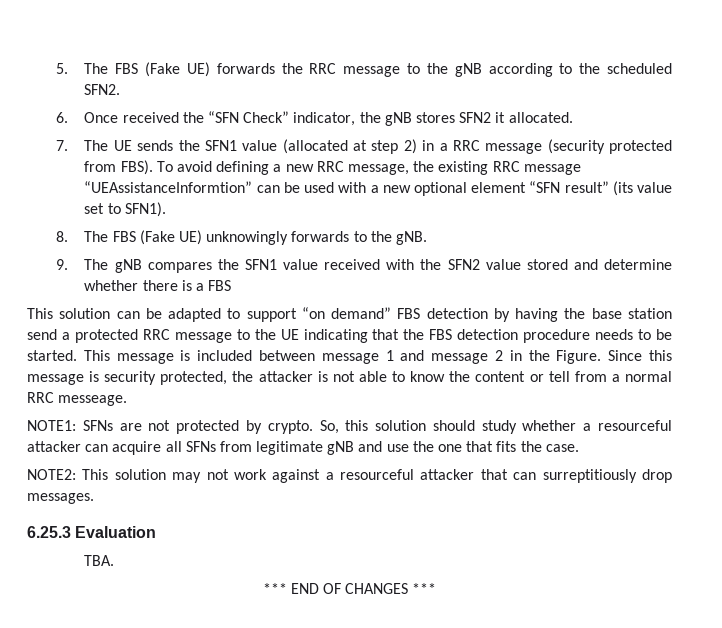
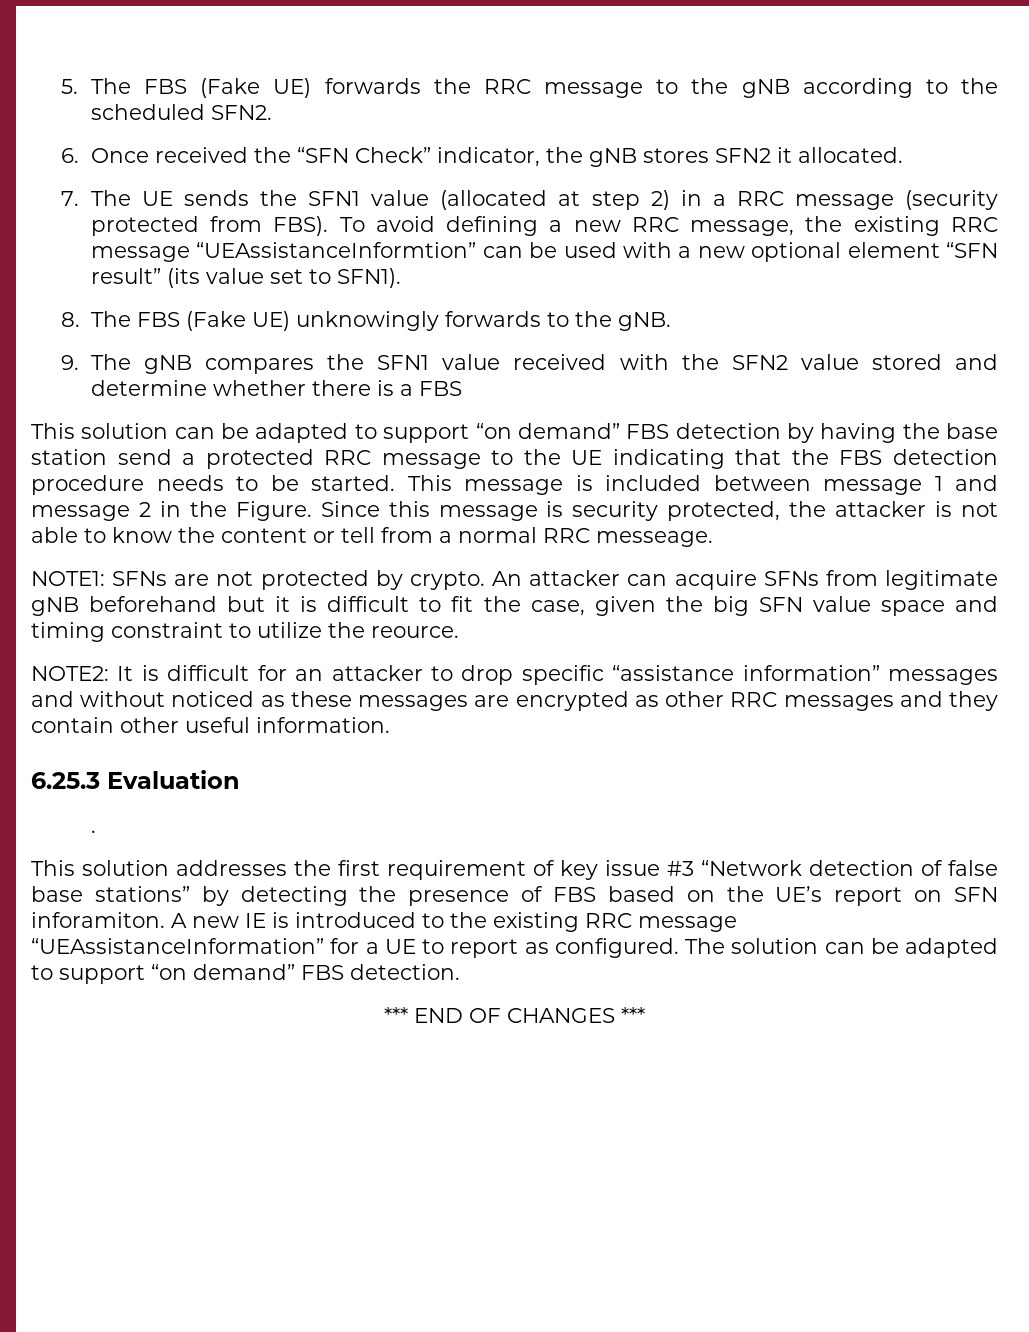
- So, this solution should study whether a resourceful attacker can acquire all SFNs from legitimate gNB and use the one that fits the case.
- NOTE2: This solution may not work against a resourceful attacker that can surreptitiously drop messages.
+ An attacker can acquire SFNs from legitimate gNB beforehand but it is difficult to fit the case, given the big SFN value space and timing constraint to utilize the reource.
+ NOTE2: It is difficult for an attacker to drop specific “assistance information” messages and without noticed as these messages are encrypted as other RRC messages and they contain other useful information.
  6.25.3 Evaluation
- TBA.
+ .
+ This solution addresses the first requirement of key issue #3 “Network detection of false base stations” by detecting the presence of FBS based on the UE’s report on SFN inforamiton. A new IE is introduced to the existing RRC message “UEAssistanceInformation” for a UE to report as configured. The solution can be adapted to support “on demand” FBS detection.

